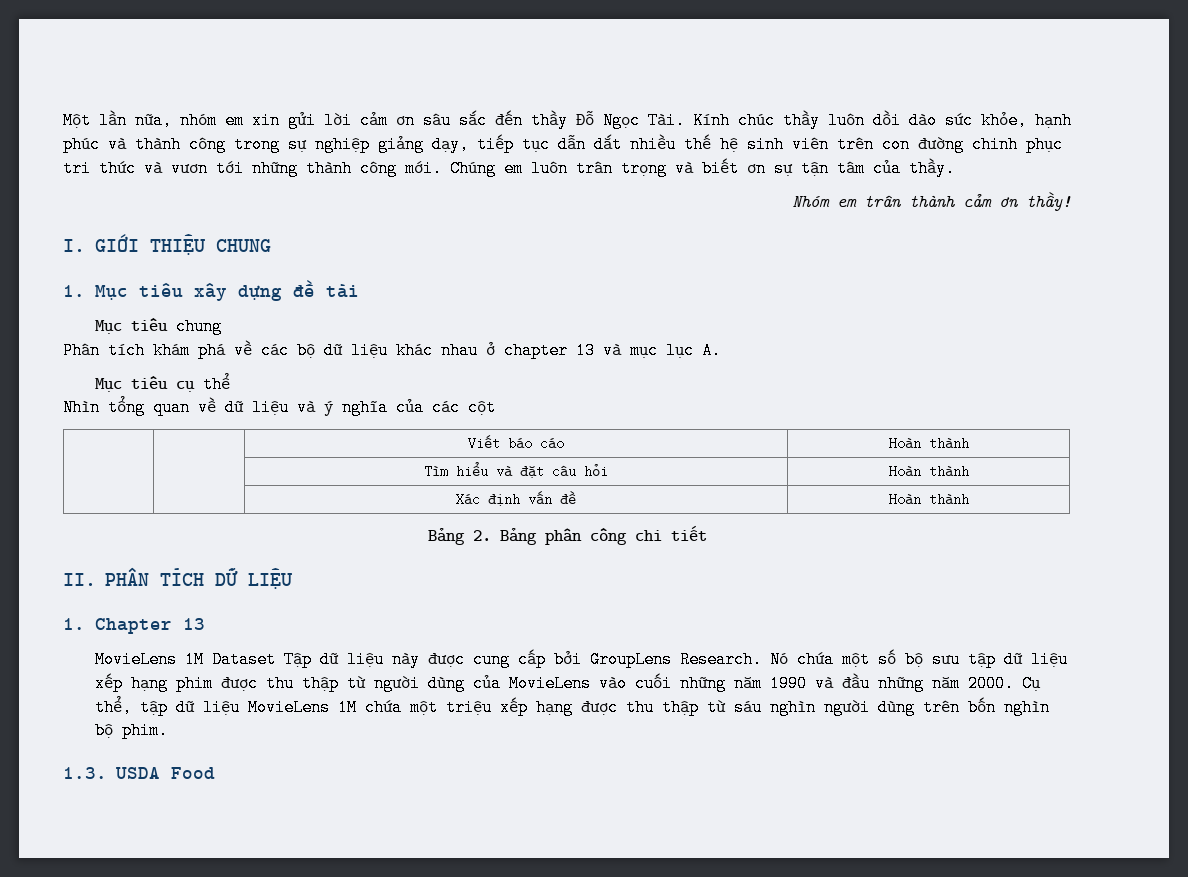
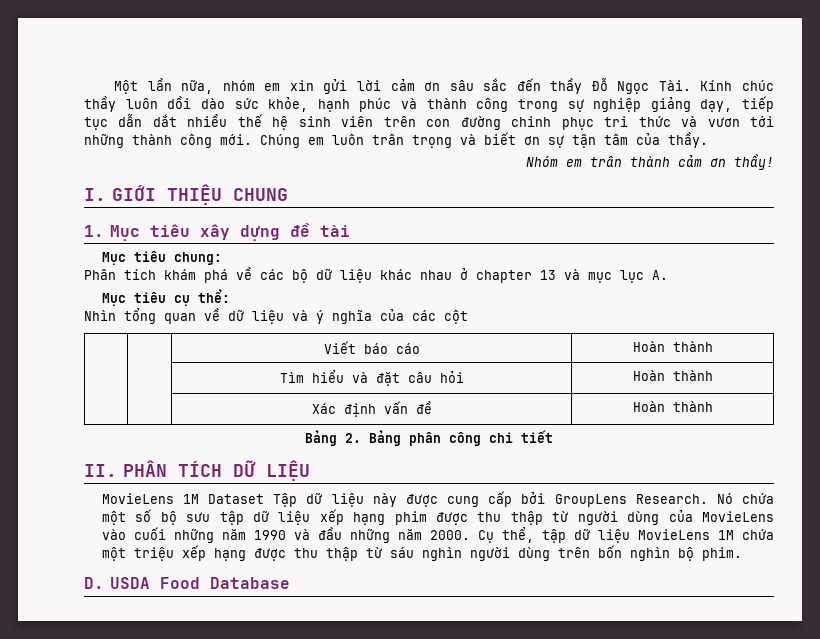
- Mục tiêu chung
+ Mục tiêu chung:
- Mục tiêu cụ thể
+ Mục tiêu cụ thể:
- 1. Chapter 13
- 1.3. USDA Food
+ D. USDA Food Database

